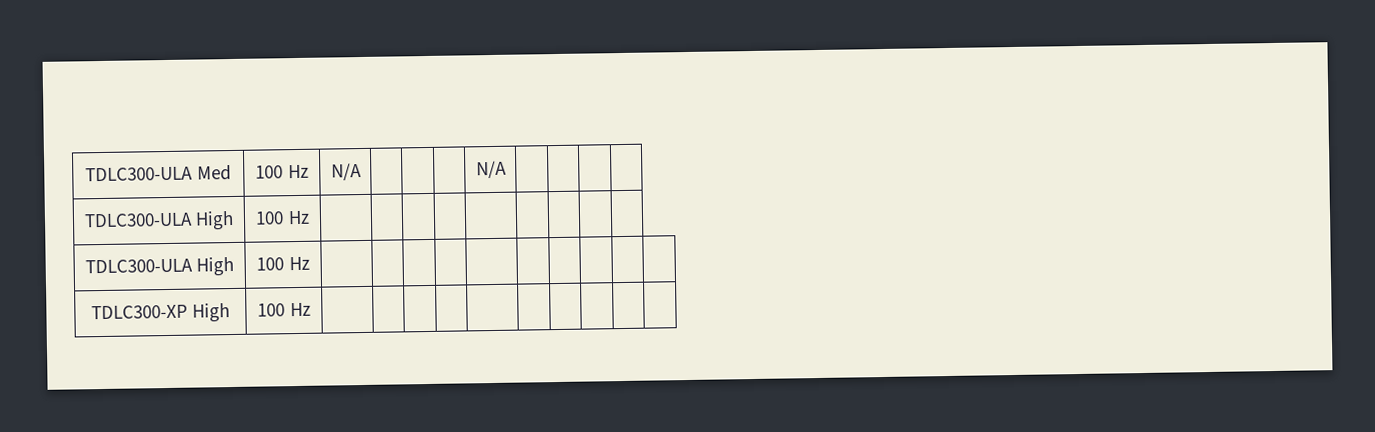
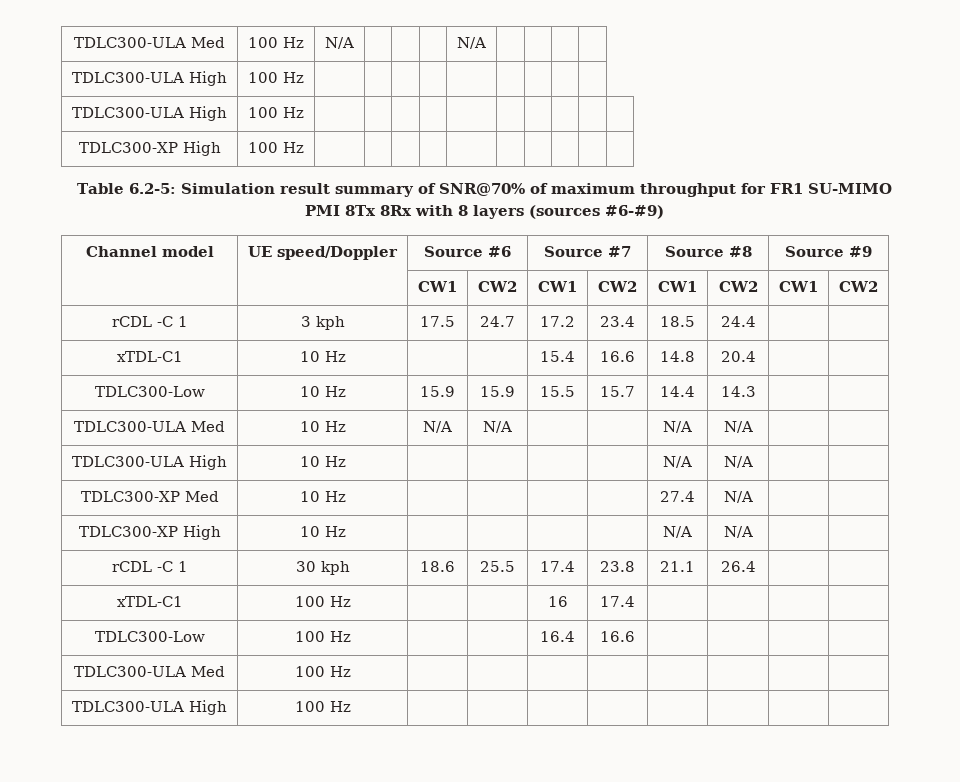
+ Table 6.2-5: Simulation result summary of SNR@70% of maximum throughput for FR1 SU-MIMO PMI 8Tx 8Rx with 8 layers (sources #6-#9)
+ Channel model | UE speed/Doppler | Source #6 | Source #7 | Source #8 | Source #9
+ | | CW1 | CW2 | CW1 | CW2 | CW1 | CW2 | CW1 | CW2
+ rCDL -C 1 | 3 kph | 17.5 | 24.7 | 17.2 | 23.4 | 18.5 | 24.4 | |
+ xTDL-C1 | 10 Hz | | | 15.4 | 16.6 | 14.8 | 20.4 | |
+ TDLC300-Low | 10 Hz | 15.9 | 15.9 | 15.5 | 15.7 | 14.4 | 14.3 | |
+ TDLC300-ULA Med | 10 Hz | N/A | N/A | | | N/A | N/A | |
+ TDLC300-ULA High | 10 Hz | | | | | N/A | N/A | |
+ TDLC300-XP Med | 10 Hz | | | | | 27.4 | N/A | |
+ TDLC300-XP High | 10 Hz | | | | | N/A | N/A | |
+ rCDL -C 1 | 30 kph | 18.6 | 25.5 | 17.4 | 23.8 | 21.1 | 26.4 | |
+ xTDL-C1 | 100 Hz | | | 16 | 17.4 | | | |
+ TDLC300-Low | 100 Hz | | | 16.4 | 16.6 | | | |
+ TDLC300-ULA Med | 100 Hz | | | | | | | |
+ TDLC300-ULA High | 100 Hz | | | | | | | |

